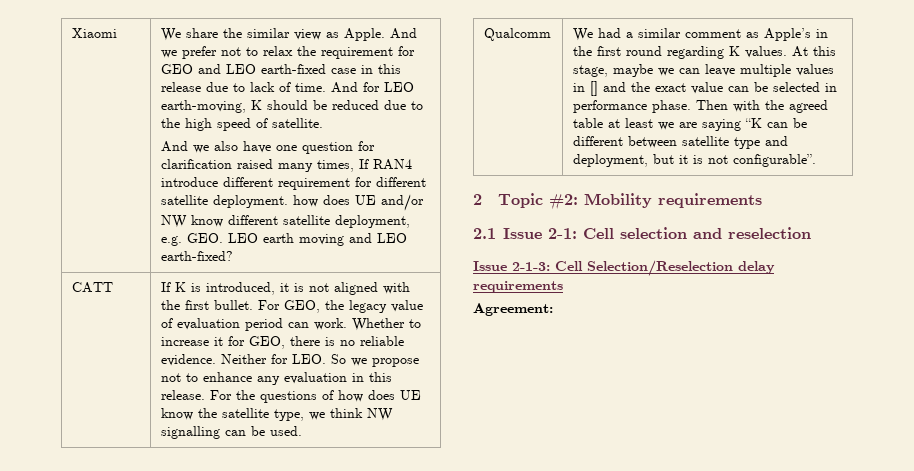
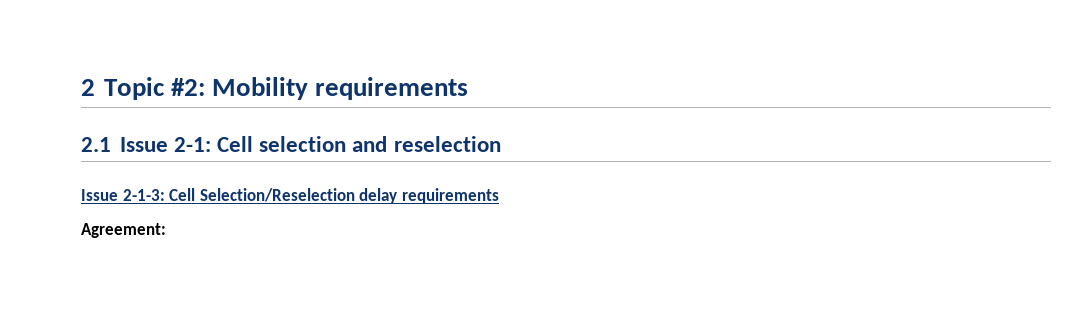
- Xiaomi | We share the similar view as Apple. And we prefer not to relax the requirement for GEO and LEO earth-fixed case in this release due to lack of time. And for LEO earth-moving, K should be reduced due to the high speed of satellite.
- And we also have one question for clarification raised many times, If RAN4 introduce different requirement for different satellite deployment. how does UE and/or NW know different satellite deployment, e.g. GEO. LEO earth moving and LEO earth-fixed?
- CATT | If K is introduced, it is not aligned with the first bullet. For GEO, the legacy value of evaluation period can work. Whether to increase it for GEO, there is no reliable evidence. Neither for LEO. So we propose not to enhance any evaluation in this release. For the questions of how does UE know the satellite type, we think NW signalling can be used.
- Qualcomm | We had a similar comment as Apple’s in the first round regarding K values. At this stage, maybe we can leave multiple values in [] and the exact value can be selected in performance phase. Then with the agreed table at least we are saying “K can be different between satellite type and deployment, but it is not configurable”.

